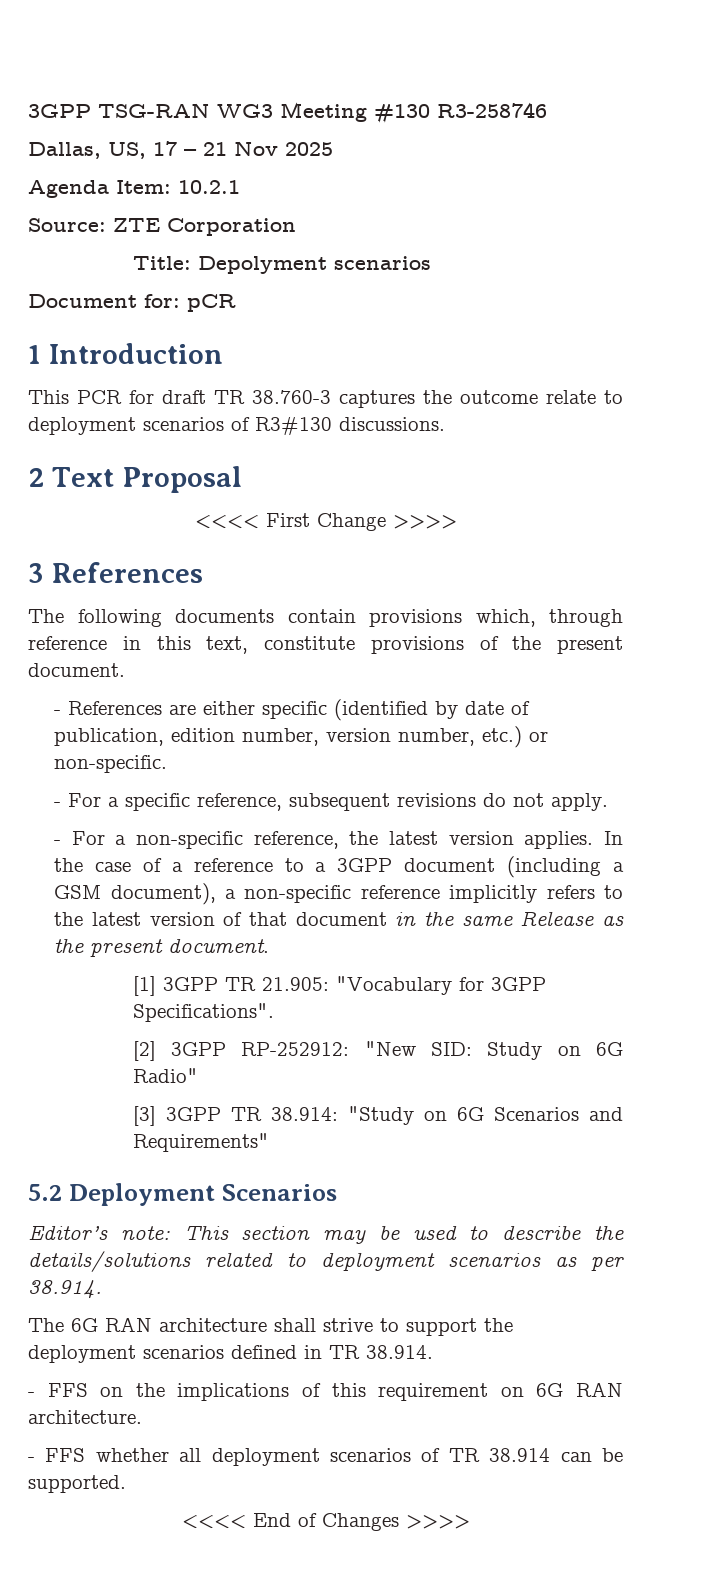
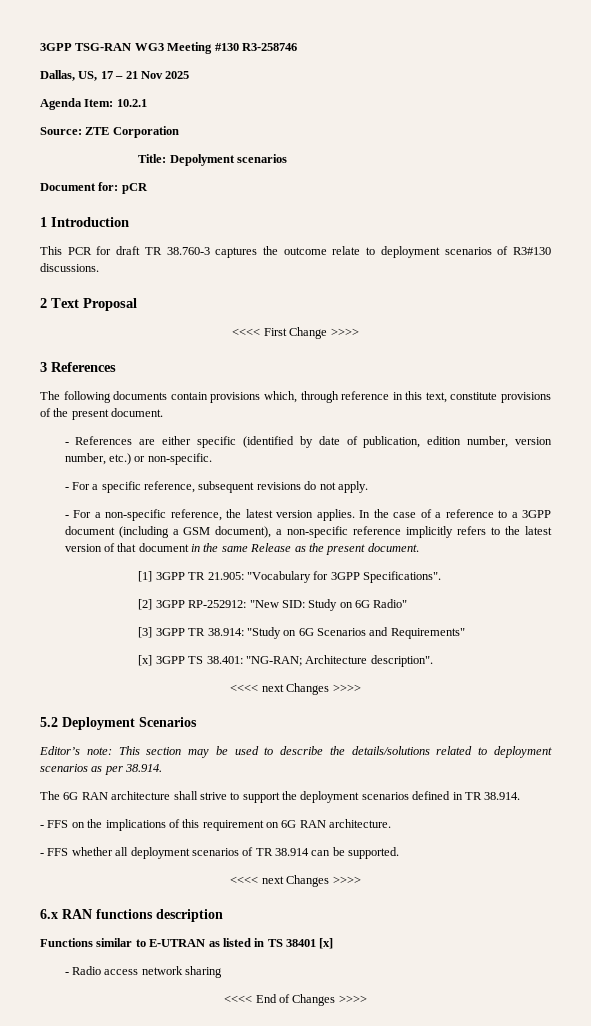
+ [x] 3GPP TS 38.401: "NG-RAN; Architecture description".
+ <<<< next Changes >>>>
  - FFS whether all deployment scenarios of TR 38.914 can be supported.
+ <<<< next Changes >>>>
+ 6.x RAN functions description
+ Functions similar to E-UTRAN as listed in TS 38401 [x]
+ - Radio access network sharing

